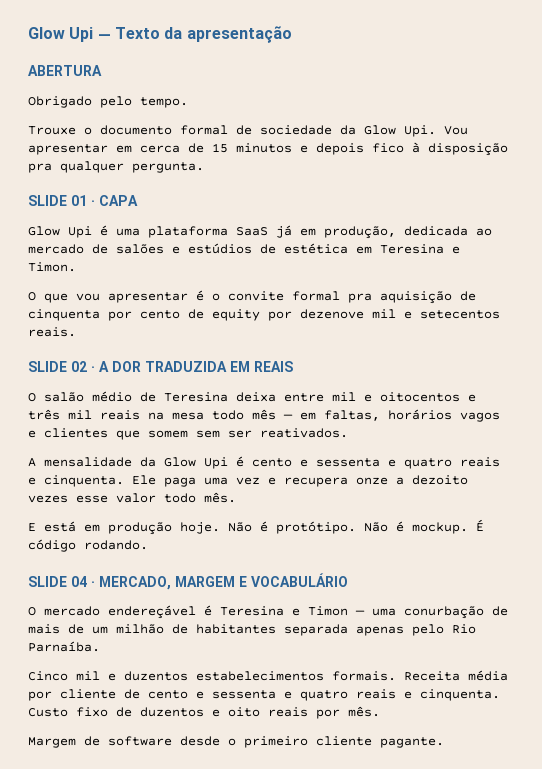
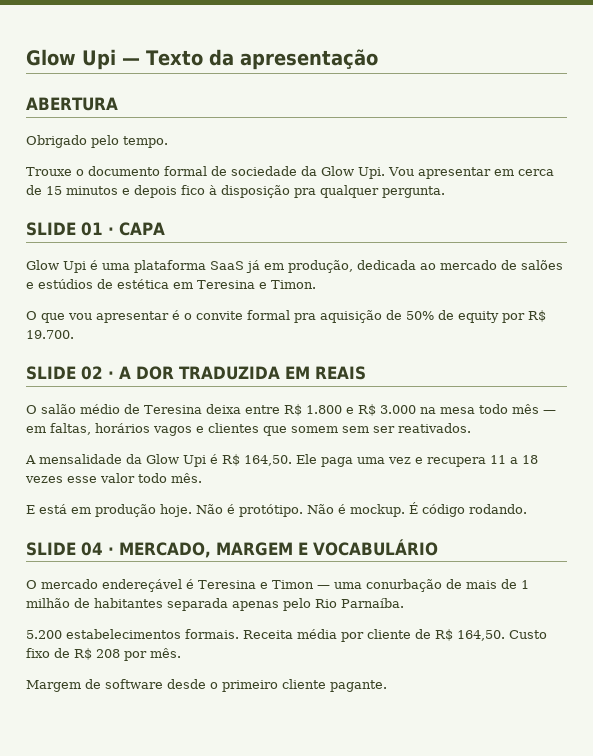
- O que vou apresentar é o convite formal pra aquisição de cinquenta por cento de equity por dezenove mil e setecentos reais.
+ O que vou apresentar é o convite formal pra aquisição de 50% de equity por R$ 19.700.
- O salão médio de Teresina deixa entre mil e oitocentos e três mil reais na mesa todo mês — em faltas, horários vagos e clientes que somem sem ser reativados.
+ O salão médio de Teresina deixa entre R$ 1.800 e R$ 3.000 na mesa todo mês — em faltas, horários vagos e clientes que somem sem ser reativados.
- A mensalidade da Glow Upi é cento e sessenta e quatro reais e cinquenta.
+ A mensalidade da Glow Upi é R$ 164,50.
- Ele paga uma vez e recupera onze a dezoito vezes esse valor todo mês.
+ Ele paga uma vez e recupera 11 a 18 vezes esse valor todo mês.
- O mercado endereçável é Teresina e Timon — uma conurbação de mais de um milhão de habitantes separada apenas pelo Rio Parnaíba.
+ O mercado endereçável é Teresina e Timon — uma conurbação de mais de 1 milhão de habitantes separada apenas pelo Rio Parnaíba.
- Cinco mil e duzentos estabelecimentos formais.
+ 5.200 estabelecimentos formais.
- Receita média por cliente de cento e sessenta e quatro reais e cinquenta. Custo fixo de duzentos e oito reais por mês.
+ Receita média por cliente de R$ 164,50. Custo fixo de R$ 208 por mês.

